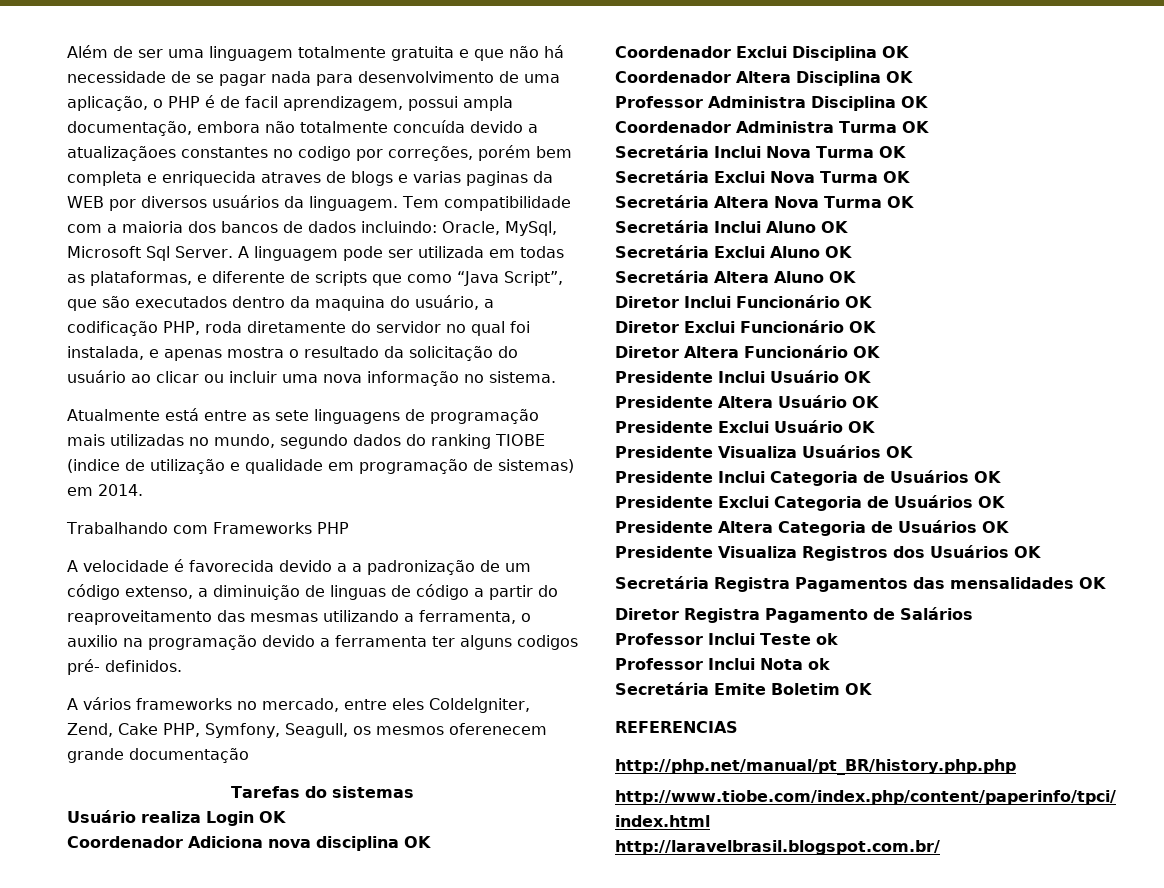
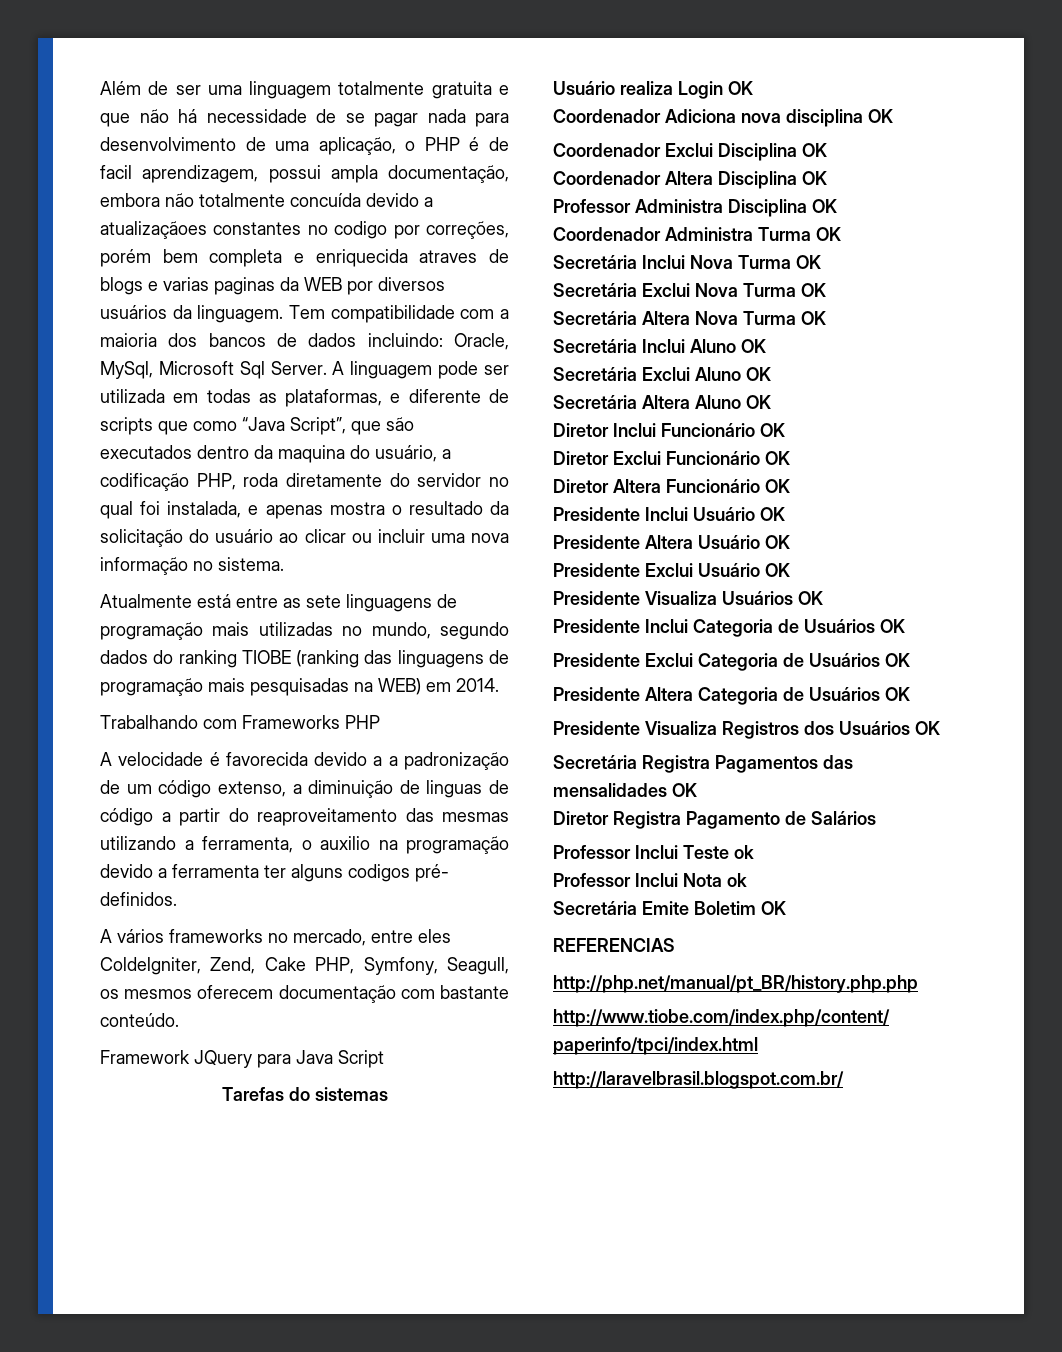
- Atualmente está entre as sete linguagens de programação mais utilizadas no mundo, segundo dados do ranking TIOBE (indice de utilização e qualidade em programação de sistemas) em 2014.
+ Atualmente está entre as sete linguagens de programação mais utilizadas no mundo, segundo dados do ranking TIOBE (ranking das linguagens de programação mais pesquisadas na WEB) em 2014.
- A vários frameworks no mercado, entre eles Coldelgniter, Zend, Cake PHP, Symfony, Seagull, os mesmos oferenecem grande documentação
+ A vários frameworks no mercado, entre eles Coldelgniter, Zend, Cake PHP, Symfony, Seagull, os mesmos oferecem documentação com bastante conteúdo.
+ Framework JQuery para Java Script

